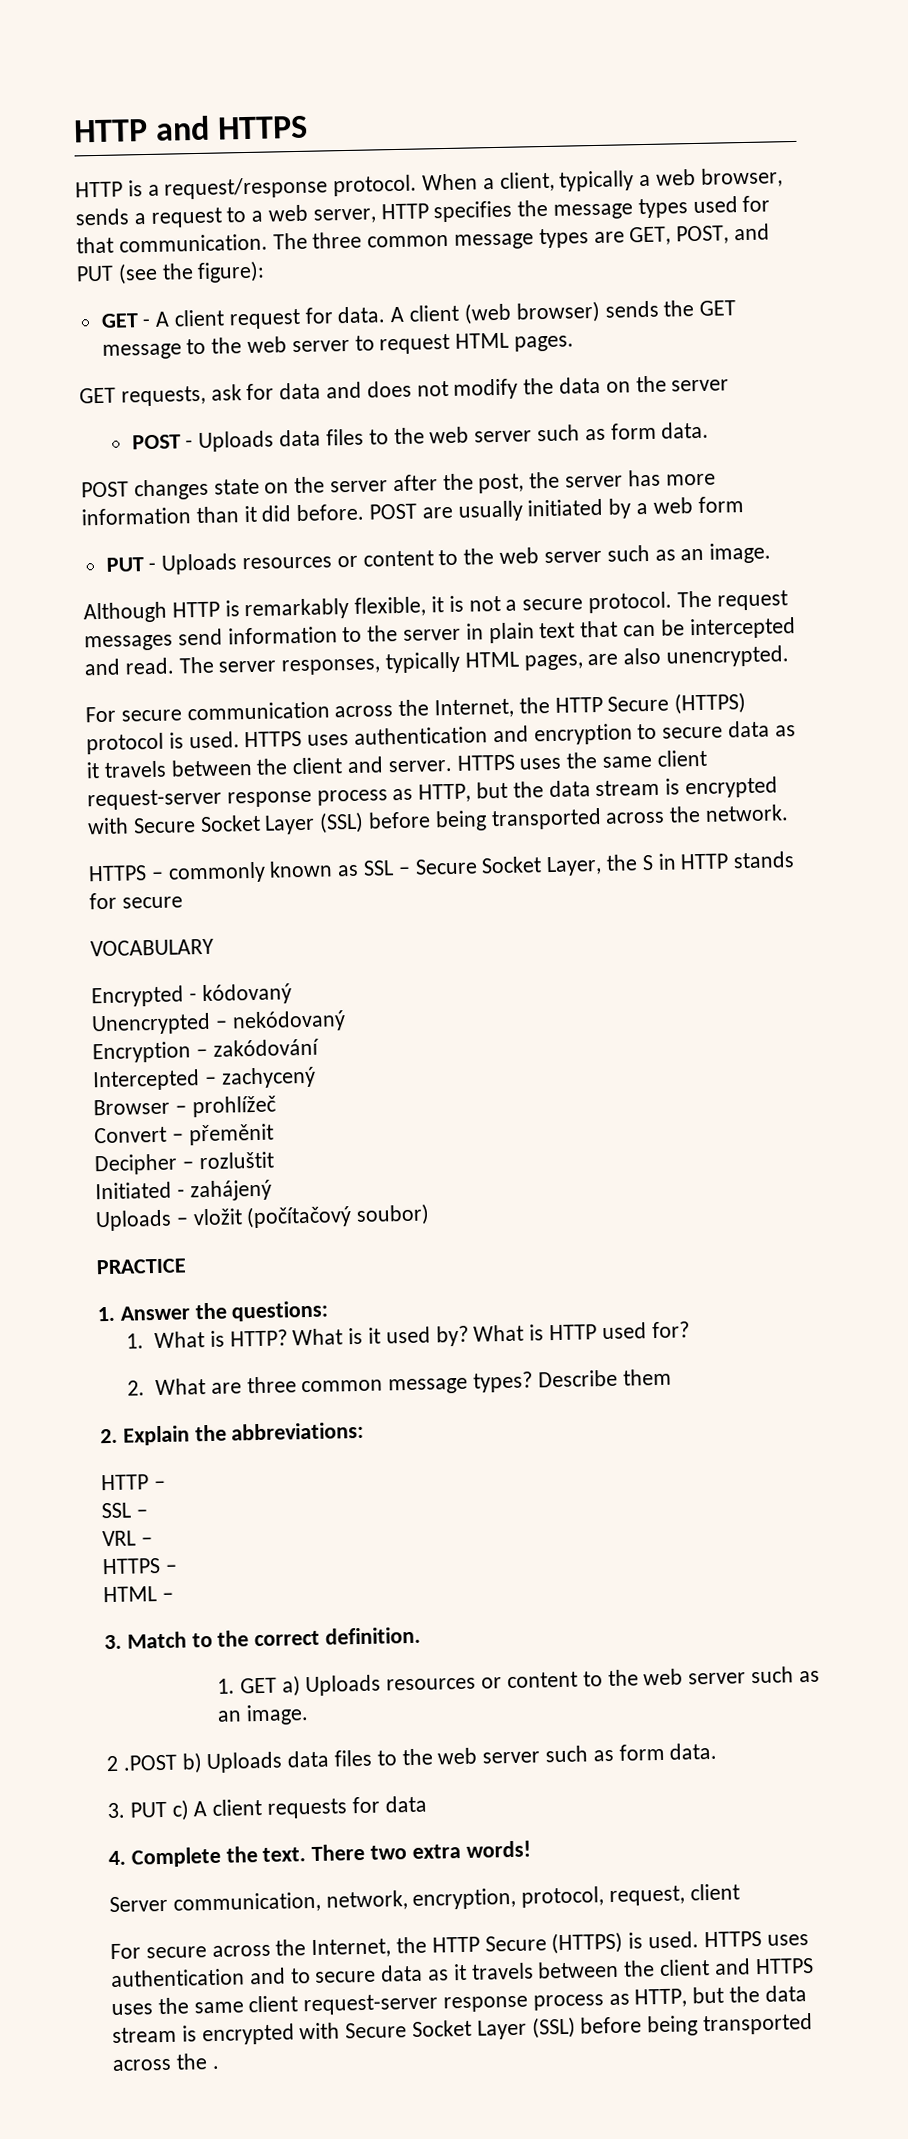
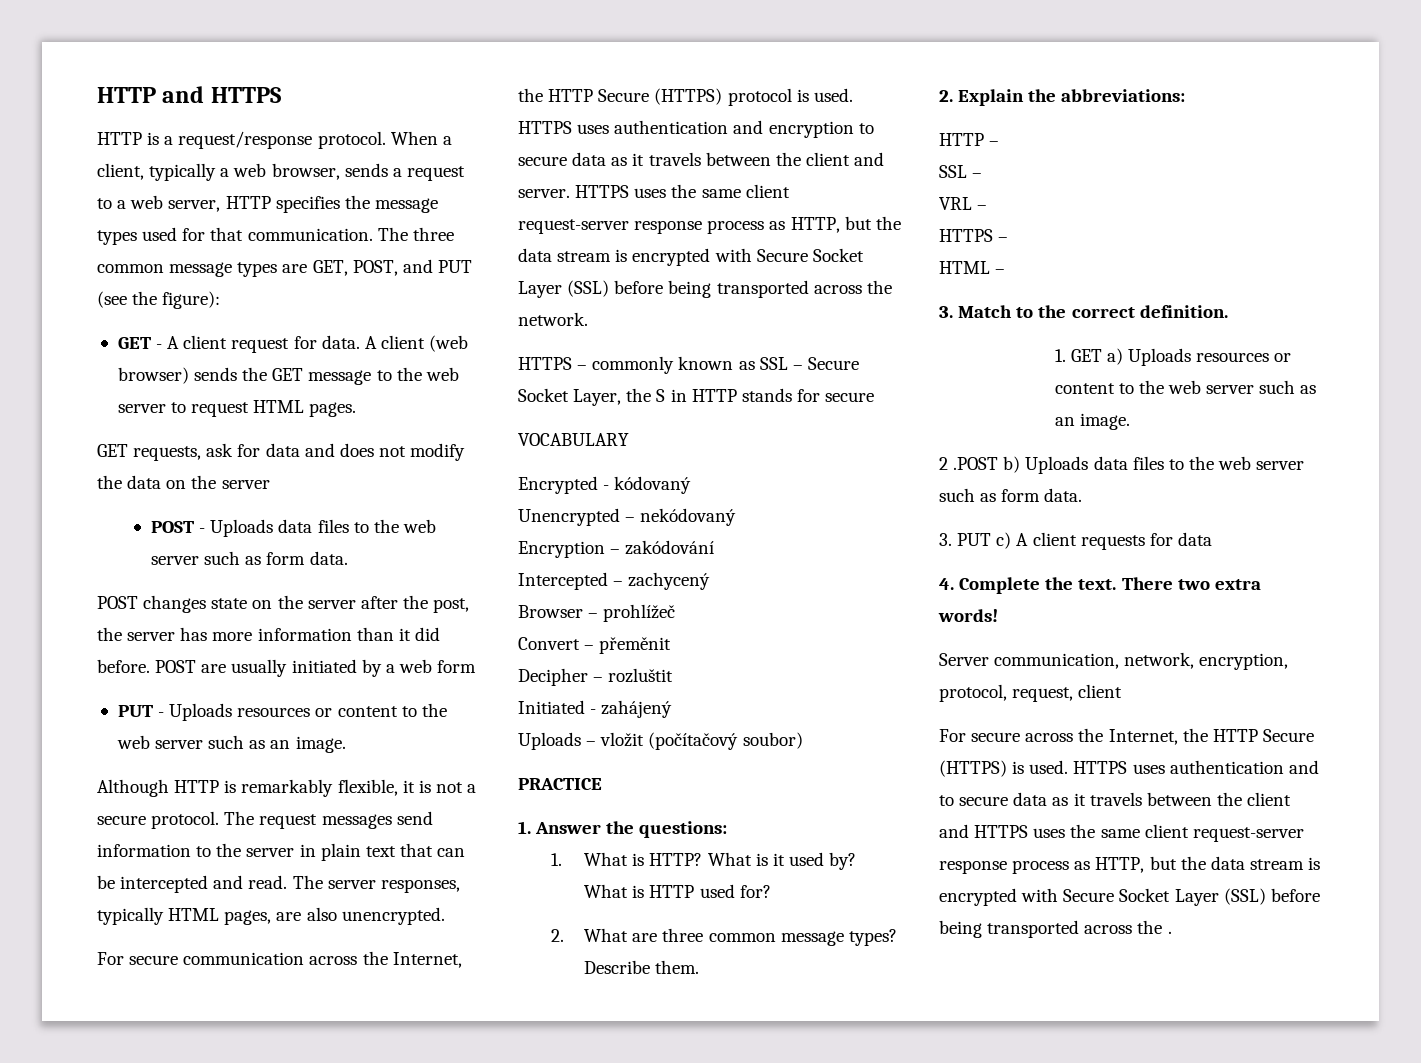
- Describe them
+ Describe them.

